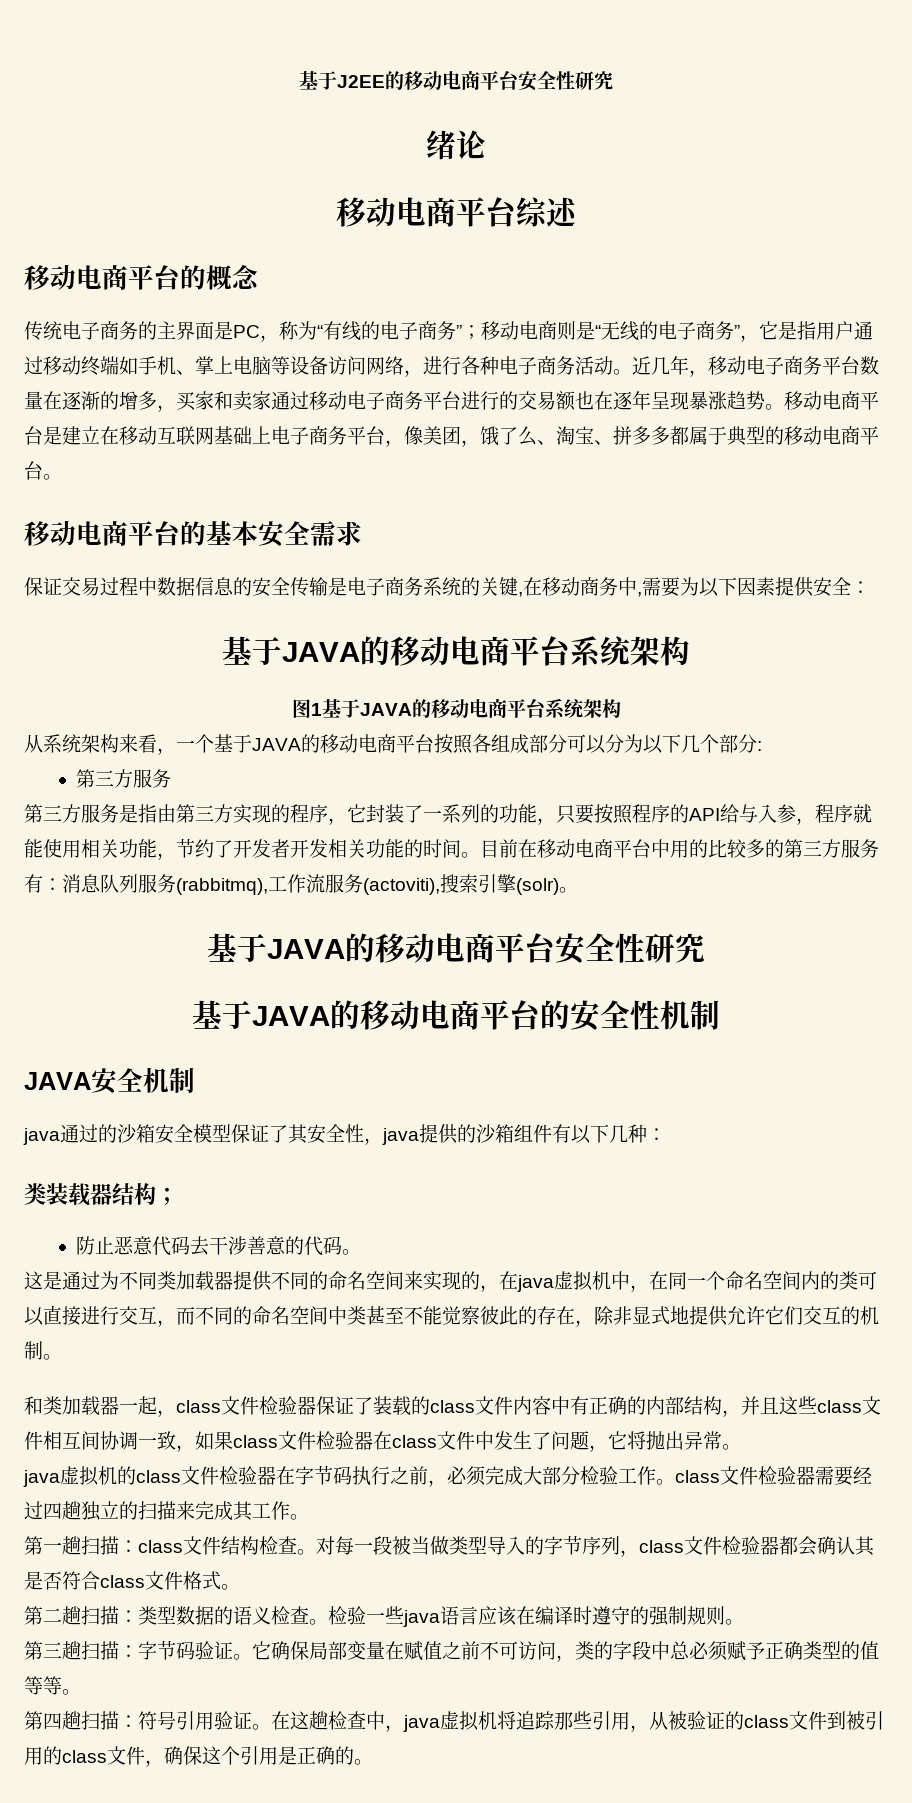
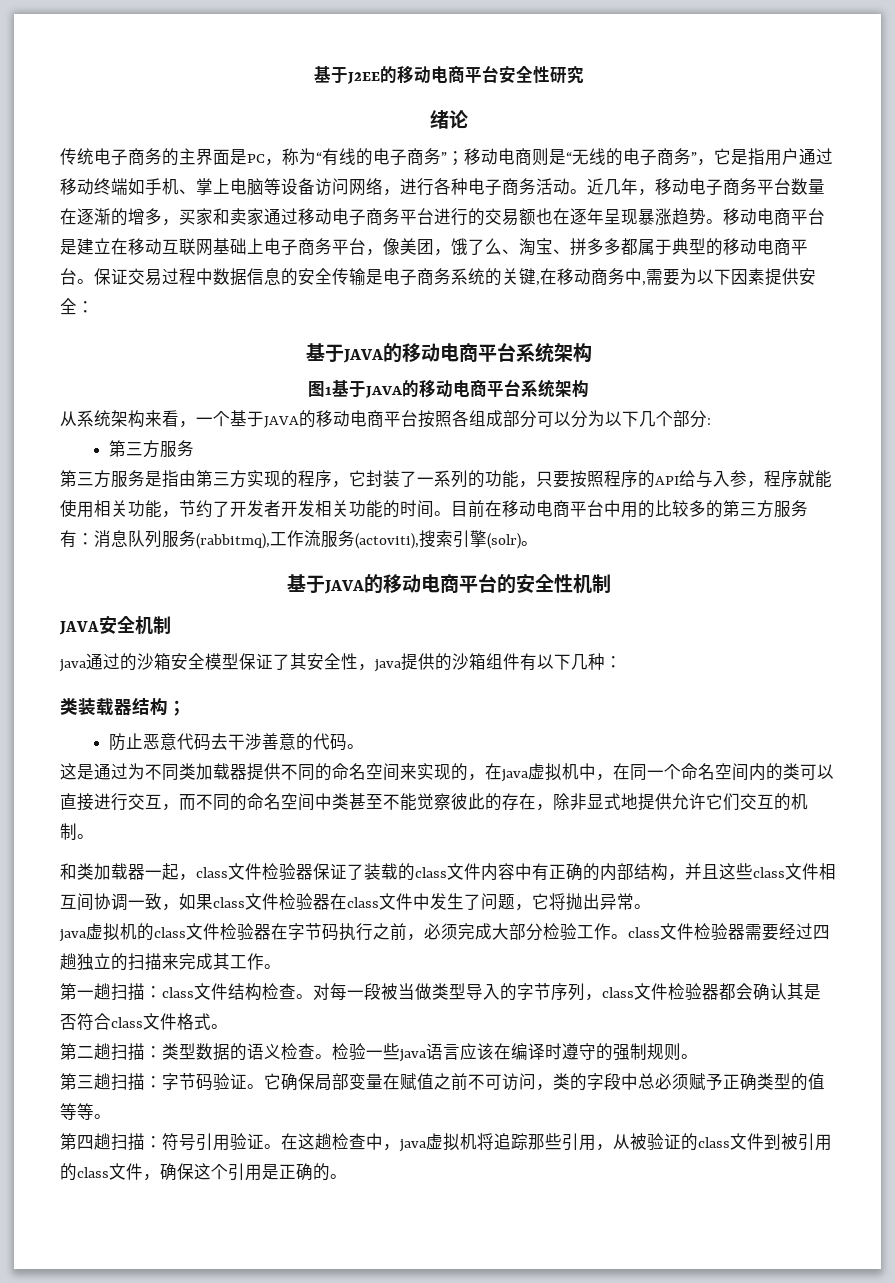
- 移动电商平台综述
- 移动电商平台的概念
- 移动电商平台是建立在移动互联网基础上电子商务平台，像美团，饿了么、淘宝、拼多多都属于典型的移动电商平台。
- 移动电商平台的基本安全需求
- 保证交易过程中数据信息的安全传输是电子商务系统的关键,在移动商务中,需要为以下因素提供安全：
+ 移动电商平台是建立在移动互联网基础上电子商务平台，像美团，饿了么、淘宝、拼多多都属于典型的移动电商平台。保证交易过程中数据信息的安全传输是电子商务系统的关键,在移动商务中,需要为以下因素提供安全：
- 基于JAVA的移动电商平台安全性研究

